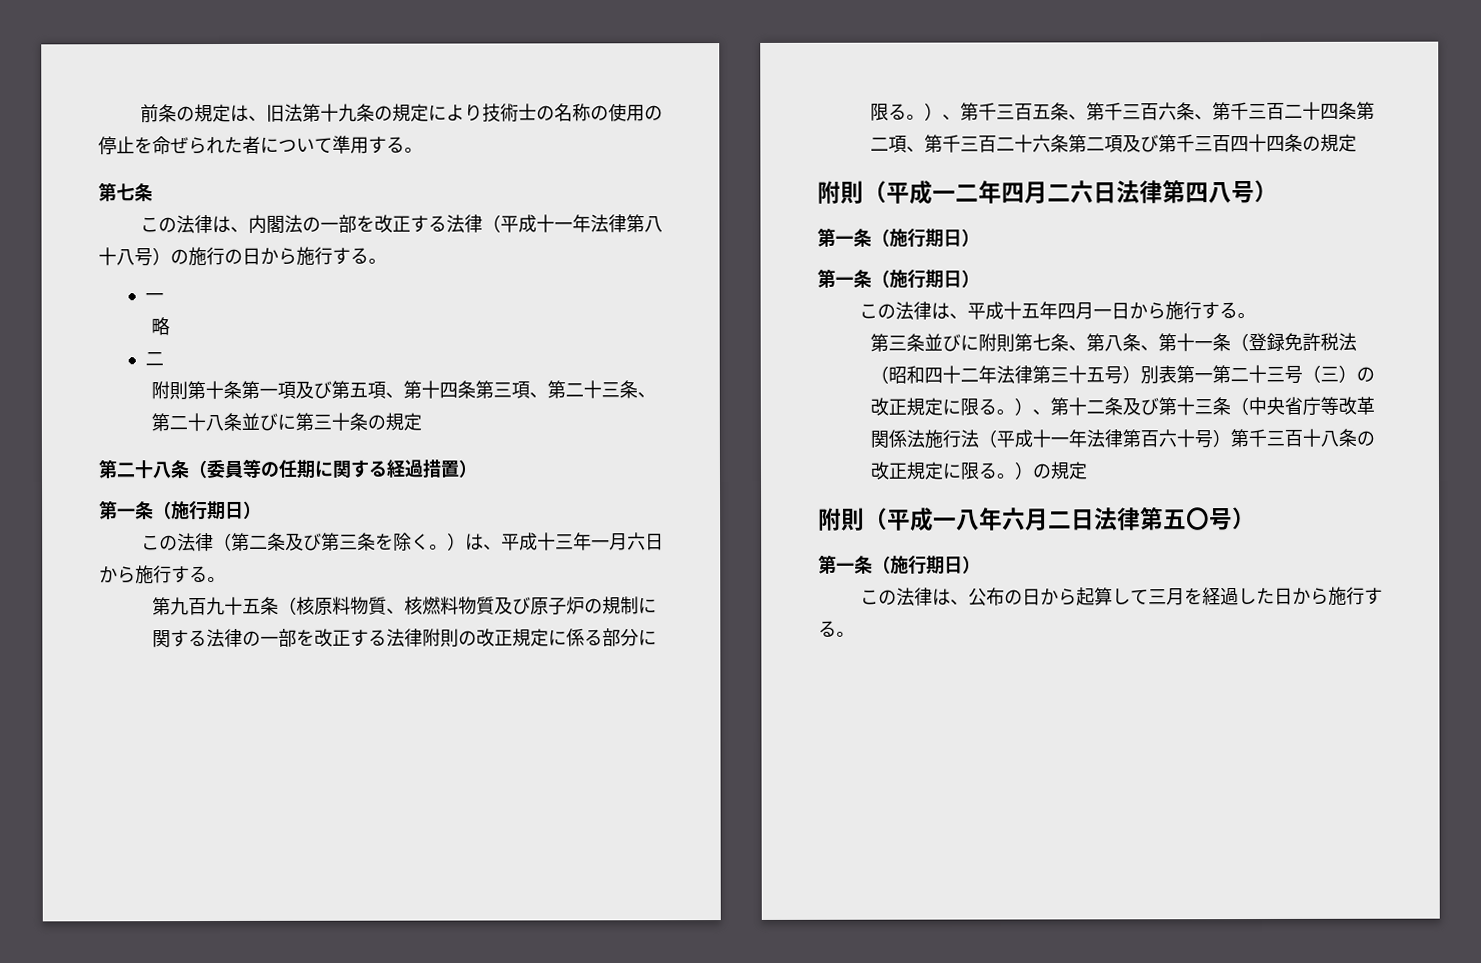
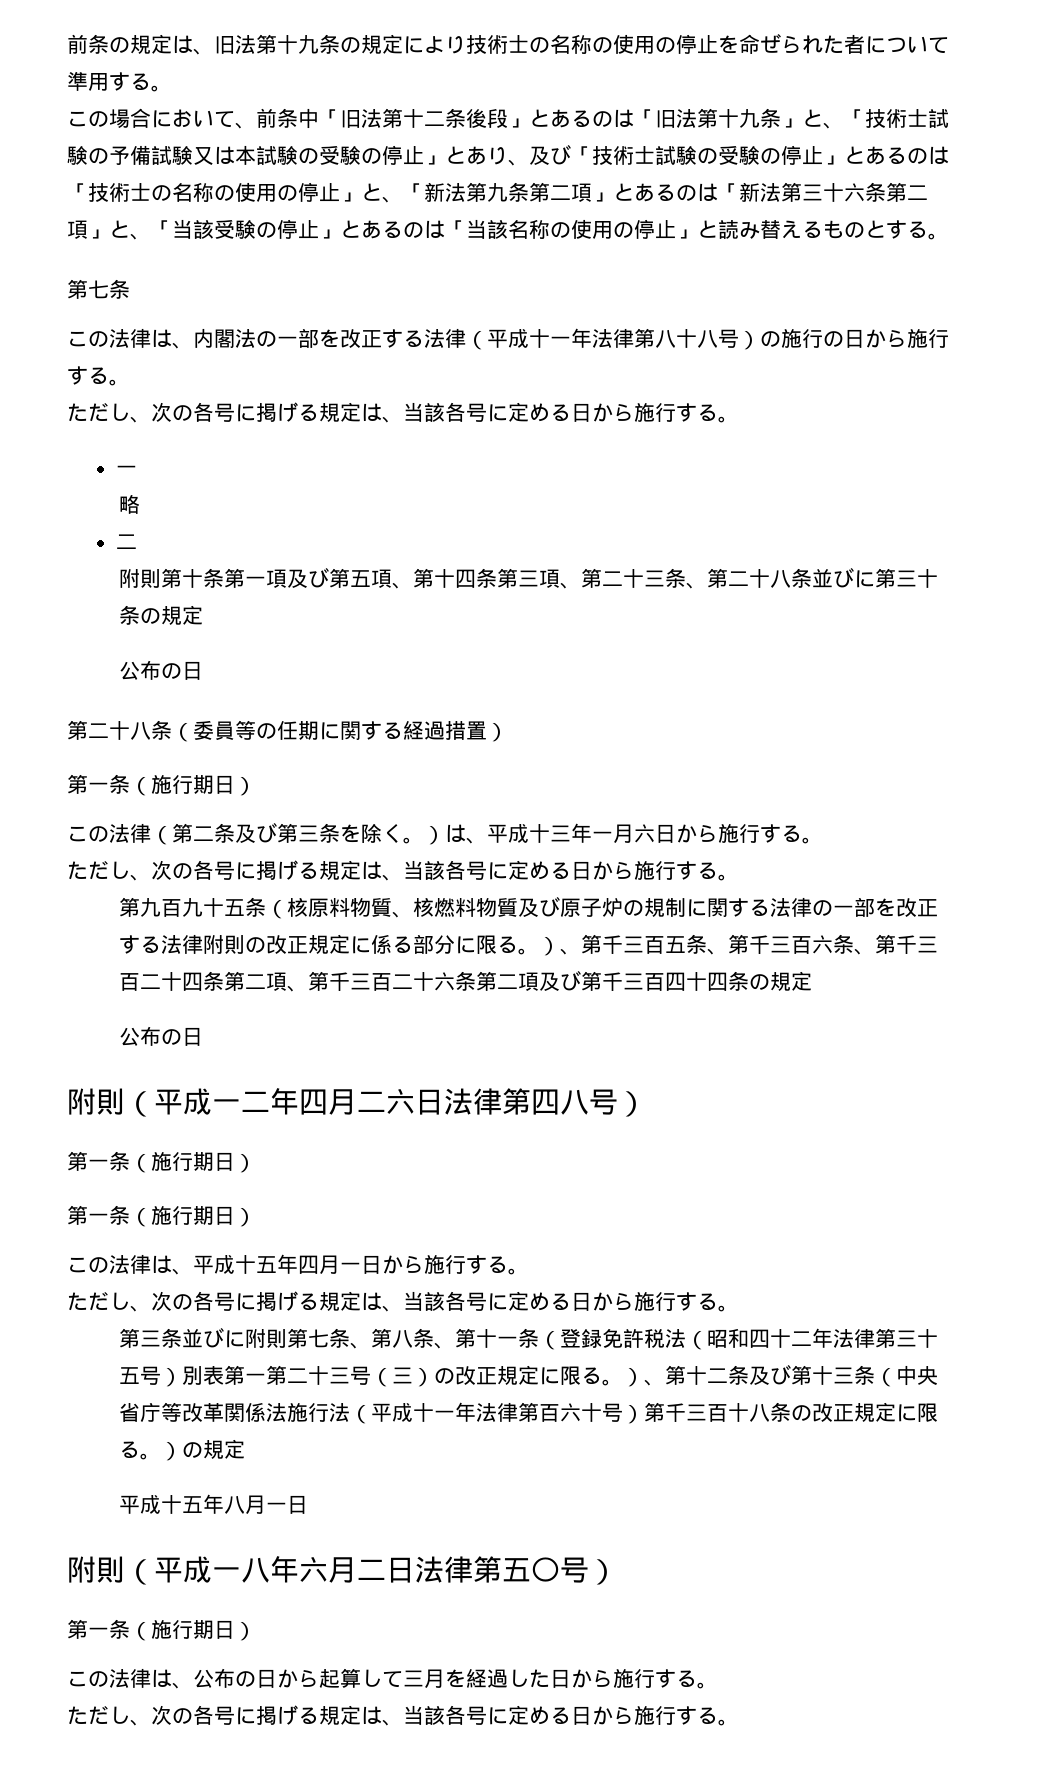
+ この場合において、前条中「旧法第十二条後段」とあるのは「旧法第十九条」と、「技術士試験の予備試験又は本試験の受験の停止」とあり、及び「技術士試験の受験の停止」とあるのは「技術士の名称の使用の停止」と、「新法第九条第二項」とあるのは「新法第三十六条第二項」と、「当該受験の停止」とあるのは「当該名称の使用の停止」と読み替えるものとする。
  この法律は、内閣法の一部を改正する法律（平成十一年法律第八十八号）の施行の日から施行する。
+ ただし、次の各号に掲げる規定は、当該各号に定める日から施行する。
  附則第十条第一項及び第五項、第十四条第三項、第二十三条、第二十八条並びに第三十条の規定
+ 公布の日
  この法律（第二条及び第三条を除く。）は、平成十三年一月六日から施行する。
+ ただし、次の各号に掲げる規定は、当該各号に定める日から施行する。
  第九百九十五条（核原料物質、核燃料物質及び原子炉の規制に関する法律の一部を改正する法律附則の改正規定に係る部分に限る。）、第千三百五条、第千三百六条、第千三百二十四条第二項、第千三百二十六条第二項及び第千三百四十四条の規定
+ 公布の日
  この法律は、平成十五年四月一日から施行する。
+ ただし、次の各号に掲げる規定は、当該各号に定める日から施行する。
+ 平成十五年八月一日
  この法律は、公布の日から起算して三月を経過した日から施行する。
+ ただし、次の各号に掲げる規定は、当該各号に定める日から施行する。

